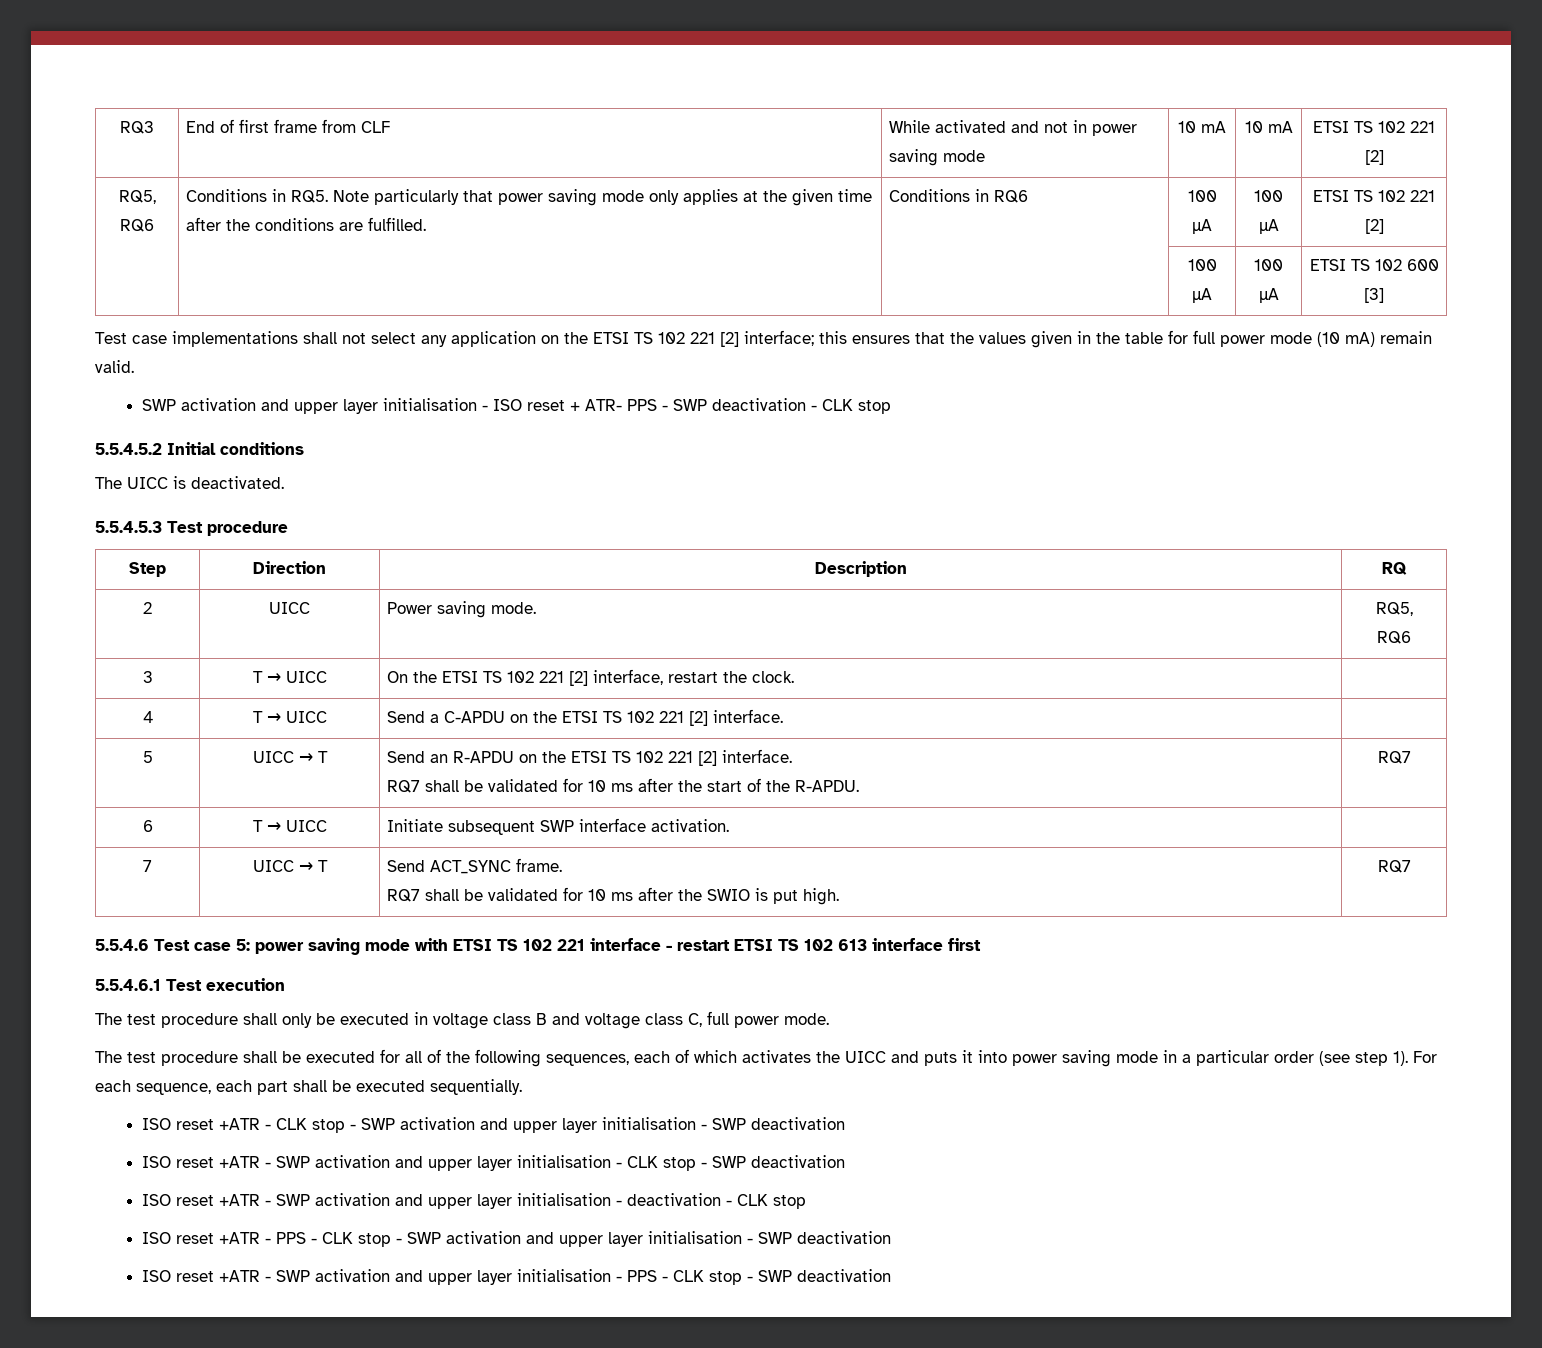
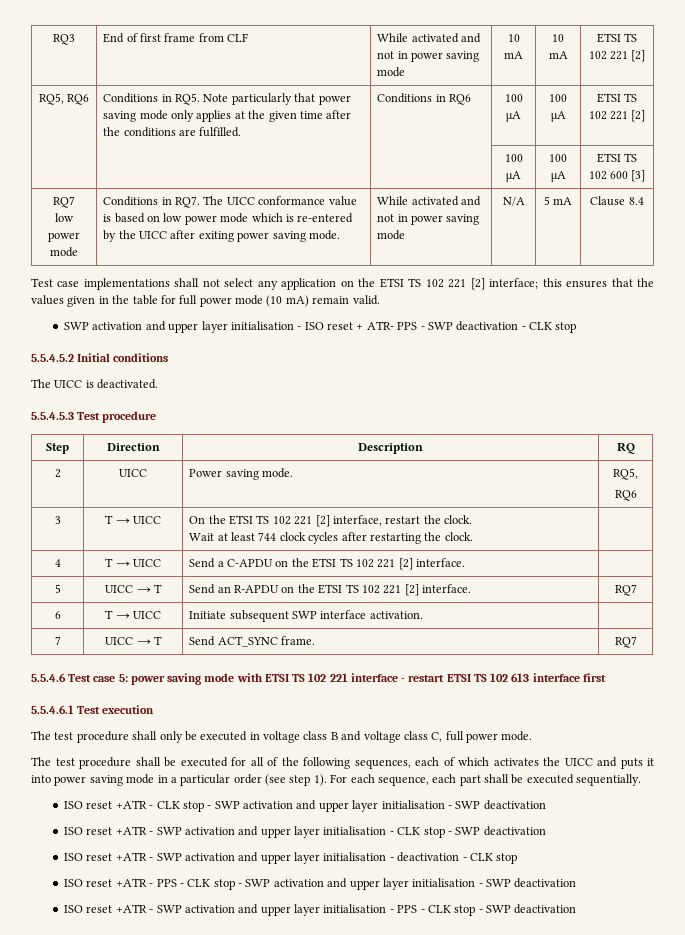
  | | | 100 µA | 100 µA | ETSI TS 102 600 [3]
+ RQ7
+ low power mode | Conditions in RQ7. The UICC conformance value is based on low power mode which is re-entered by the UICC after exiting power saving mode. | While activated and not in power saving mode | N/A | 5 mA | Clause 8.4
- 3 | T → UICC | On the ETSI TS 102 221 [2] interface, restart the clock. |
+ 3 | T → UICC | On the ETSI TS 102 221 [2] interface, restart the clock.
+ Wait at least 744 clock cycles after restarting the clock. |
- 5 | UICC → T | Send an R-APDU on the ETSI TS 102 221 [2] interface.
- RQ7 shall be validated for 10 ms after the start of the R-APDU. | RQ7
+ 5 | UICC → T | Send an R-APDU on the ETSI TS 102 221 [2] interface. | RQ7
- 7 | UICC → T | Send ACT_SYNC frame.
- RQ7 shall be validated for 10 ms after the SWIO is put high. | RQ7
+ 7 | UICC → T | Send ACT_SYNC frame. | RQ7

